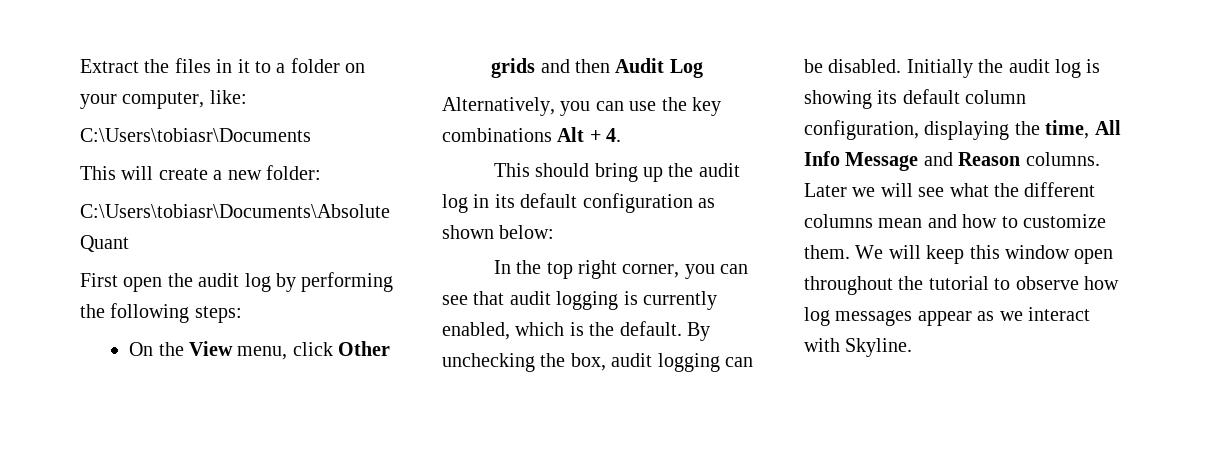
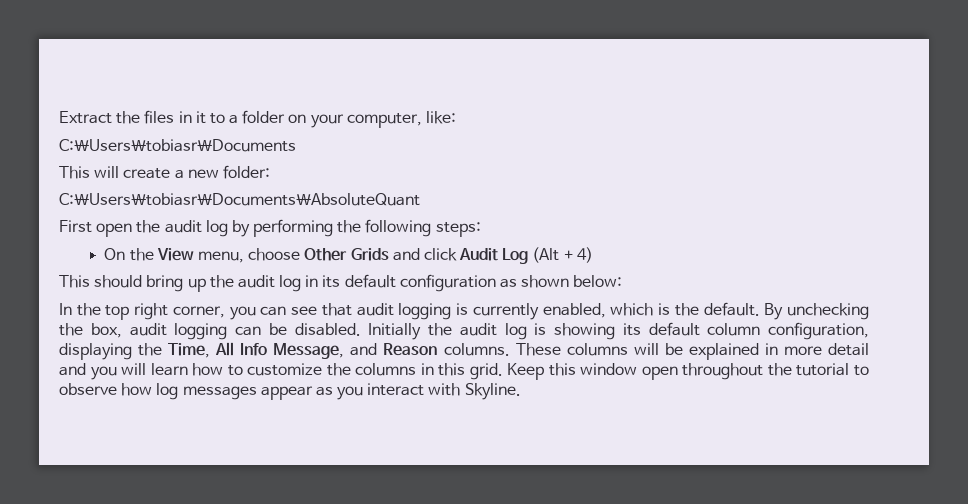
- On the View menu, click Other grids and then Audit Log
- Alternatively, you can use the key combinations Alt + 4.
+ On the View menu, choose Other Grids and click Audit Log (Alt + 4)
- Initially the audit log is showing its default column configuration, displaying the time, All Info Message and Reason columns.
+ Initially the audit log is showing its default column configuration, displaying the Time, All Info Message, and Reason columns.
- Later we will see what the different columns mean and how to customize them. We will keep this window open throughout the tutorial to observe how log messages appear as we interact with Skyline.
+ These columns will be explained in more detail and you will learn how to customize the columns in this grid. Keep this window open throughout the tutorial to observe how log messages appear as you interact with Skyline.

